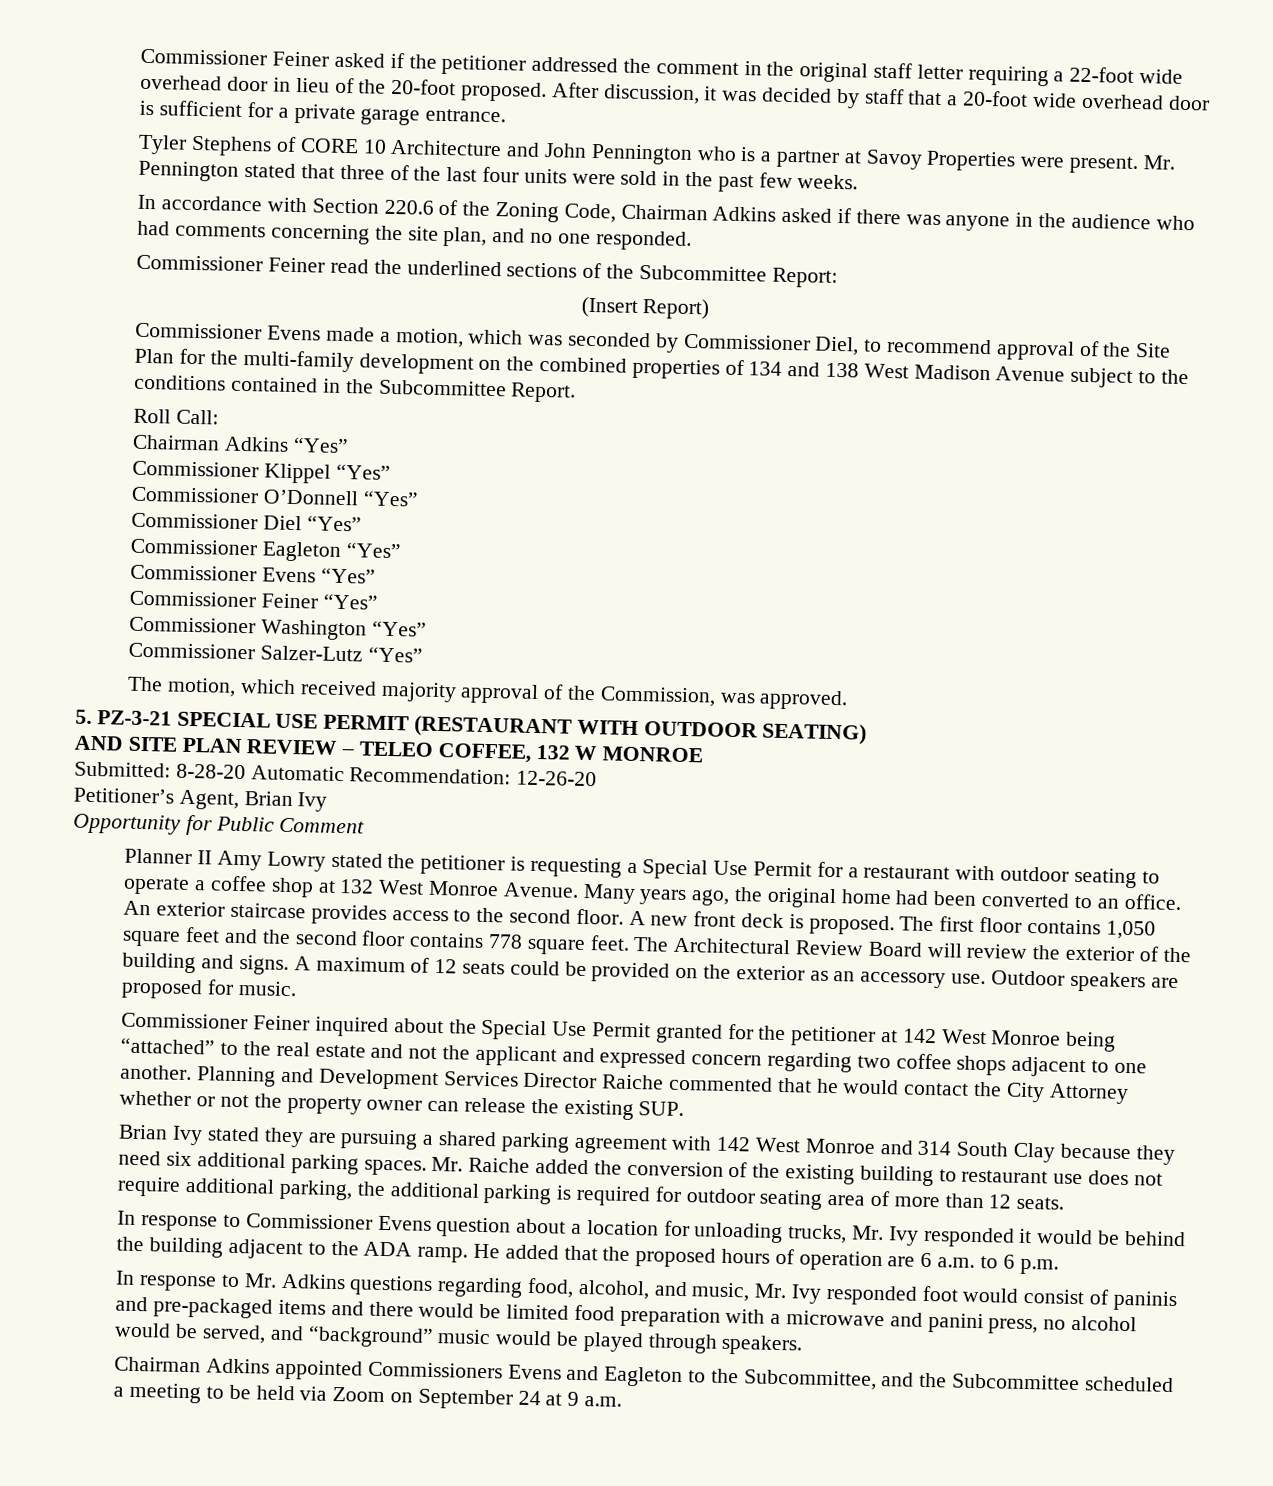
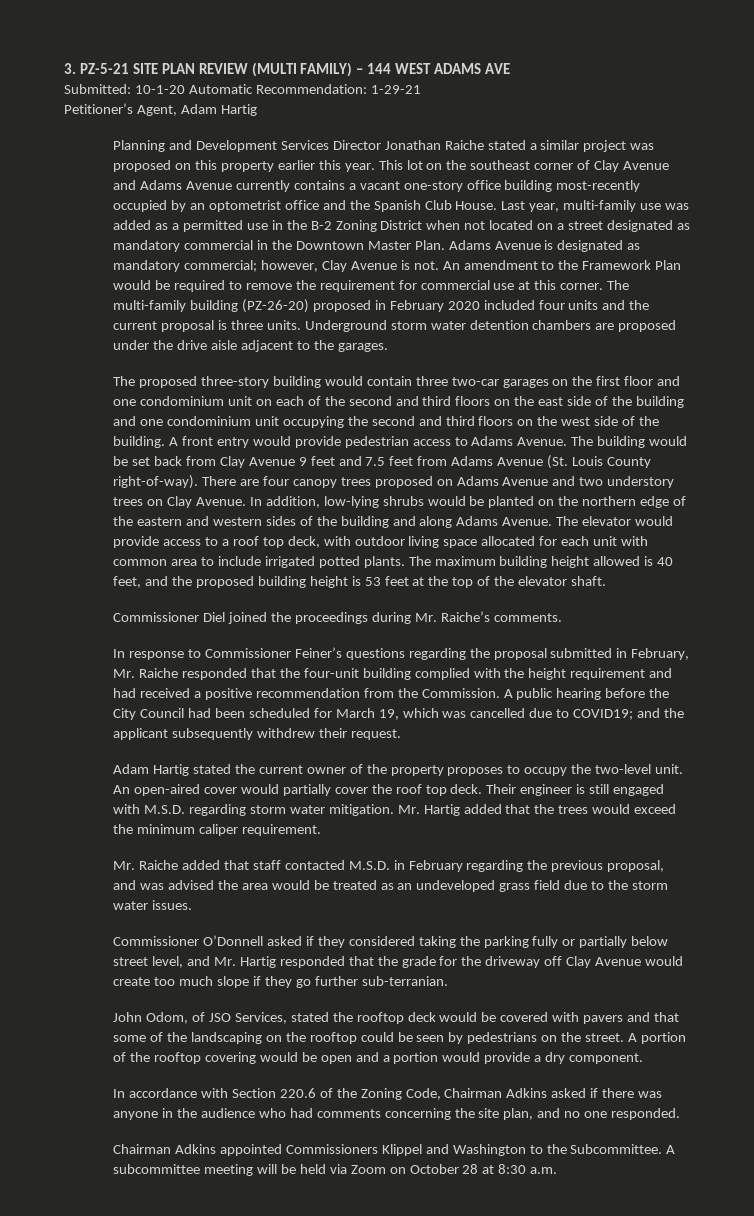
- Commissioner Feiner asked if the petitioner addressed the comment in the original staff letter requiring a 22-foot wide overhead door in lieu of the 20-foot proposed. After discussion, it was decided by staff that a 20-foot wide overhead door is sufficient for a private garage entrance.
- Tyler Stephens of CORE 10 Architecture and John Pennington who is a partner at Savoy Properties were present. Mr. Pennington stated that three of the last four units were sold in the past few weeks.
+ 3. PZ-5-21 SITE PLAN REVIEW (MULTI FAMILY) – 144 WEST ADAMS AVE
+ Submitted: 10-1-20 Automatic Recommendation: 1-29-21
+ Petitioner’s Agent, Adam Hartig
+ Planning and Development Services Director Jonathan Raiche stated a similar project was proposed on this property earlier this year. This lot on the southeast corner of Clay Avenue and Adams Avenue currently contains a vacant one-story office building most-recently occupied by an optometrist office and the Spanish Club House. Last year, multi-family use was added as a permitted use in the B-2 Zoning District when not located on a street designated as mandatory commercial in the Downtown Master Plan. Adams Avenue is designated as mandatory commercial; however, Clay Avenue is not. An amendment to the Framework Plan would be required to remove the requirement for commercial use at this corner. The multi-family building (PZ-26-20) proposed in February 2020 included four units and the current proposal is three units. Underground storm water detention chambers are proposed under the drive aisle adjacent to the garages.
+ The proposed three-story building would contain three two-car garages on the first floor and one condominium unit on each of the second and third floors on the east side of the building and one condominium unit occupying the second and third floors on the west side of the building. A front entry would provide pedestrian access to Adams Avenue. The building would be set back from Clay Avenue 9 feet and 7.5 feet from Adams Avenue (St. Louis County right-of-way). There are four canopy trees proposed on Adams Avenue and two understory trees on Clay Avenue. In addition, low-lying shrubs would be planted on the northern edge of the eastern and western sides of the building and along Adams Avenue. The elevator would provide access to a roof top deck, with outdoor living space allocated for each unit with common area to include irrigated potted plants. The maximum building height allowed is 40 feet, and the proposed building height is 53 feet at the top of the elevator shaft.
+ Commissioner Diel joined the proceedings during Mr. Raiche’s comments.
+ In response to Commissioner Feiner’s questions regarding the proposal submitted in February, Mr. Raiche responded that the four-unit building complied with the height requirement and had received a positive recommendation from the Commission. A public hearing before the City Council had been scheduled for March 19, which was cancelled due to COVID19; and the applicant subsequently withdrew their request.
+ Adam Hartig stated the current owner of the property proposes to occupy the two-level unit. An open-aired cover would partially cover the roof top deck. Their engineer is still engaged with M.S.D. regarding storm water mitigation. Mr. Hartig added that the trees would exceed the minimum caliper requirement.
+ Mr. Raiche added that staff contacted M.S.D. in February regarding the previous proposal, and was advised the area would be treated as an undeveloped grass field due to the storm water issues.
+ Commissioner O’Donnell asked if they considered taking the parking fully or partially below street level, and Mr. Hartig responded that the grade for the driveway off Clay Avenue would create too much slope if they go further sub-terranian.
+ John Odom, of JSO Services, stated the rooftop deck would be covered with pavers and that some of the landscaping on the rooftop could be seen by pedestrians on the street. A portion of the rooftop covering would be open and a portion would provide a dry component.
- Commissioner Feiner read the underlined sections of the Subcommittee Report:
- (Insert Report)
- Commissioner Evens made a motion, which was seconded by Commissioner Diel, to recommend approval of the Site Plan for the multi-family development on the combined properties of 134 and 138 West Madison Avenue subject to the conditions contained in the Subcommittee Report.
- Roll Call:
- Chairman Adkins “Yes”
- Commissioner Klippel “Yes”
- Commissioner O’Donnell “Yes”
- Commissioner Diel “Yes”
- Commissioner Eagleton “Yes”
- Commissioner Evens “Yes”
- Commissioner Feiner “Yes”
- Commissioner Washington “Yes”
- Commissioner Salzer-Lutz “Yes”
- The motion, which received majority approval of the Commission, was approved.
- 5. PZ-3-21 SPECIAL USE PERMIT (RESTAURANT WITH OUTDOOR SEATING)
- AND SITE PLAN REVIEW – TELEO COFFEE, 132 W MONROE
- Submitted: 8-28-20 Automatic Recommendation: 12-26-20
- Petitioner’s Agent, Brian Ivy
- Opportunity for Public Comment
- Planner II Amy Lowry stated the petitioner is requesting a Special Use Permit for a restaurant with outdoor seating to operate a coffee shop at 132 West Monroe Avenue. Many years ago, the original home had been converted to an office. An exterior staircase provides access to the second floor. A new front deck is proposed. The first floor contains 1,050 square feet and the second floor contains 778 square feet. The Architectural Review Board will review the exterior of the building and signs. A maximum of 12 seats could be provided on the exterior as an accessory use. Outdoor speakers are proposed for music.
- Commissioner Feiner inquired about the Special Use Permit granted for the petitioner at 142 West Monroe being “attached” to the real estate and not the applicant and expressed concern regarding two coffee shops adjacent to one another. Planning and Development Services Director Raiche commented that he would contact the City Attorney whether or not the property owner can release the existing SUP.
- Brian Ivy stated they are pursuing a shared parking agreement with 142 West Monroe and 314 South Clay because they need six additional parking spaces. Mr. Raiche added the conversion of the existing building to restaurant use does not require additional parking, the additional parking is required for outdoor seating area of more than 12 seats.
- In response to Commissioner Evens question about a location for unloading trucks, Mr. Ivy responded it would be behind the building adjacent to the ADA ramp. He added that the proposed hours of operation are 6 a.m. to 6 p.m.
- In response to Mr. Adkins questions regarding food, alcohol, and music, Mr. Ivy responded foot would consist of paninis and pre-packaged items and there would be limited food preparation with a microwave and panini press, no alcohol would be served, and “background” music would be played through speakers.
- Chairman Adkins appointed Commissioners Evens and Eagleton to the Subcommittee, and the Subcommittee scheduled a meeting to be held via Zoom on September 24 at 9 a.m.
+ Chairman Adkins appointed Commissioners Klippel and Washington to the Subcommittee. A subcommittee meeting will be held via Zoom on October 28 at 8:30 a.m.

